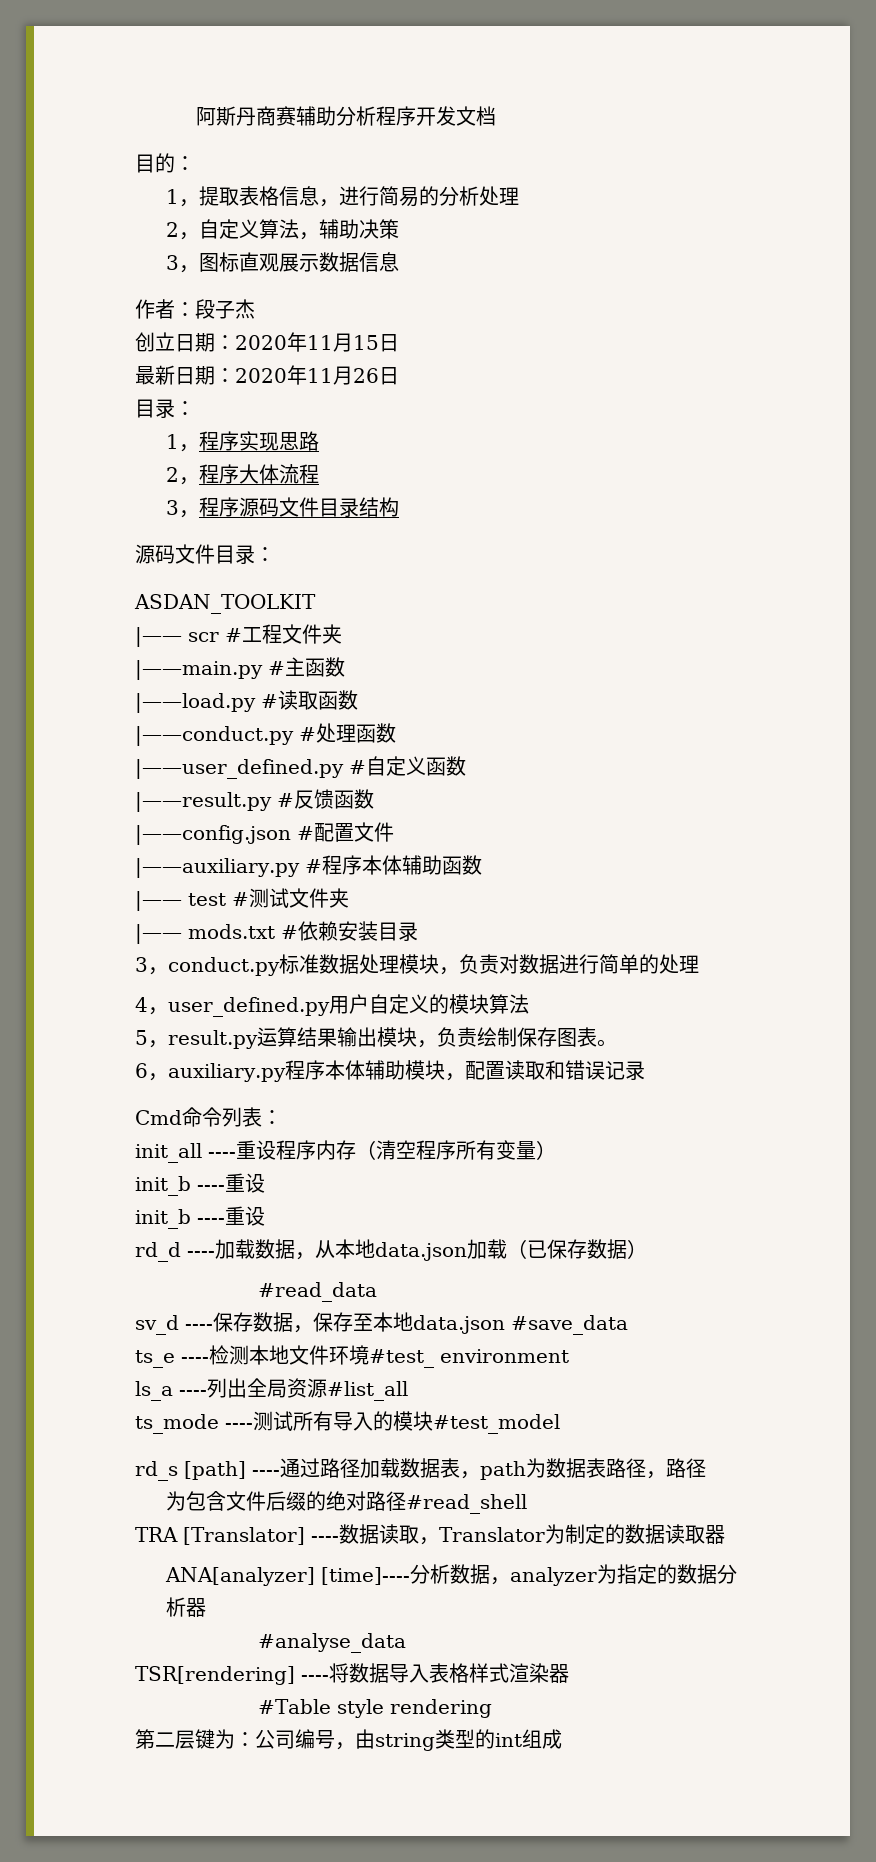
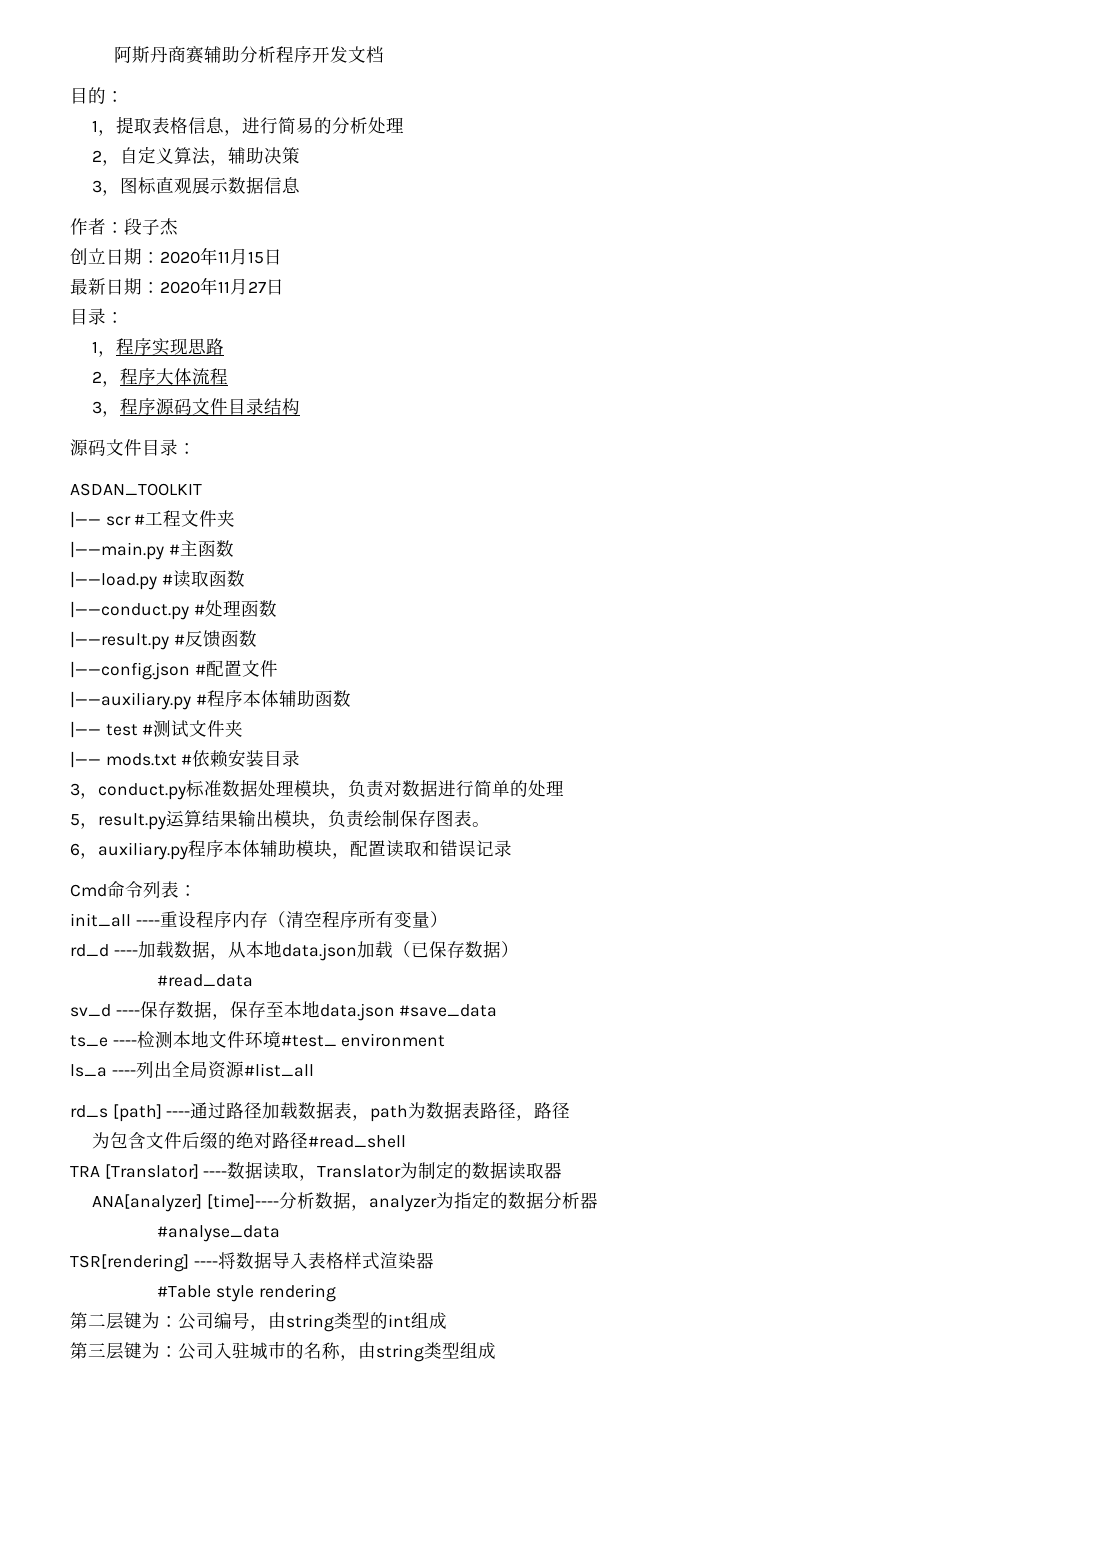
- 最新日期：2020年11月26日
+ 最新日期：2020年11月27日
- |——user_defined.py #自定义函数
- 4，user_defined.py用户自定义的模块算法
  init_all ----重设程序内存（清空程序所有变量）
- init_b ----重设
- init_b ----重设
- ts_mode ----测试所有导入的模块#test_model
+ 第三层键为：公司入驻城市的名称，由string类型组成

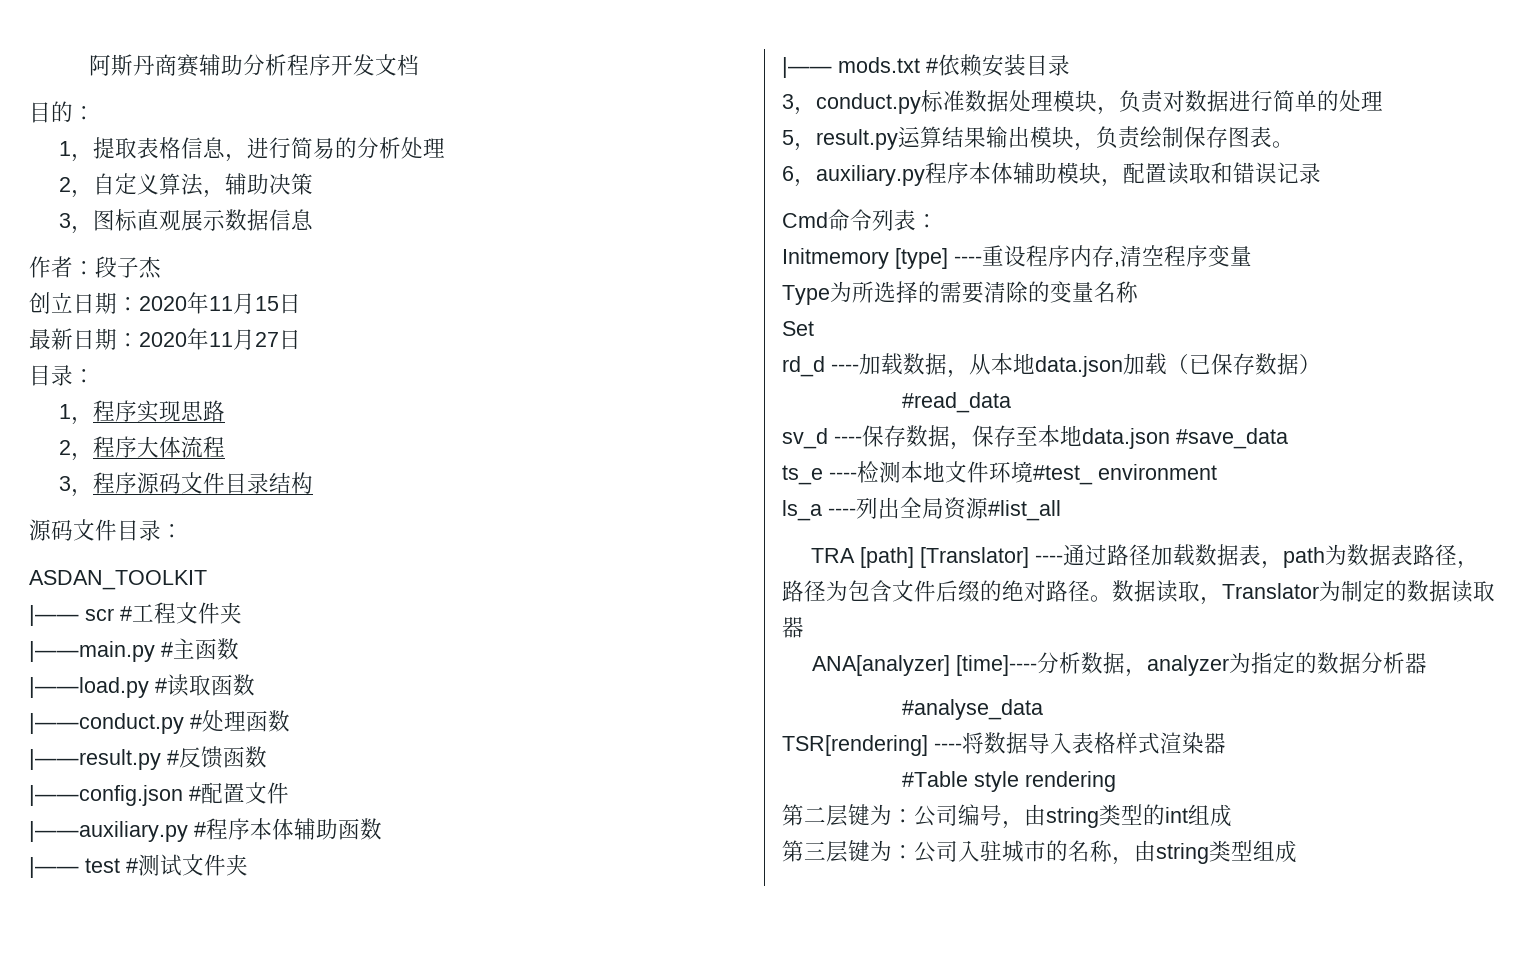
- init_all ----重设程序内存（清空程序所有变量）
+ Initmemory [type] ----重设程序内存,清空程序变量
+ Type为所选择的需要清除的变量名称
+ Set
- rd_s [path] ----通过路径加载数据表，path为数据表路径，路径
- 为包含文件后缀的绝对路径#read_shell
- TRA [Translator] ----数据读取，Translator为制定的数据读取器
+ TRA [path] [Translator] ----通过路径加载数据表，path为数据表路径，路径为包含文件后缀的绝对路径。数据读取，Translator为制定的数据读取器

